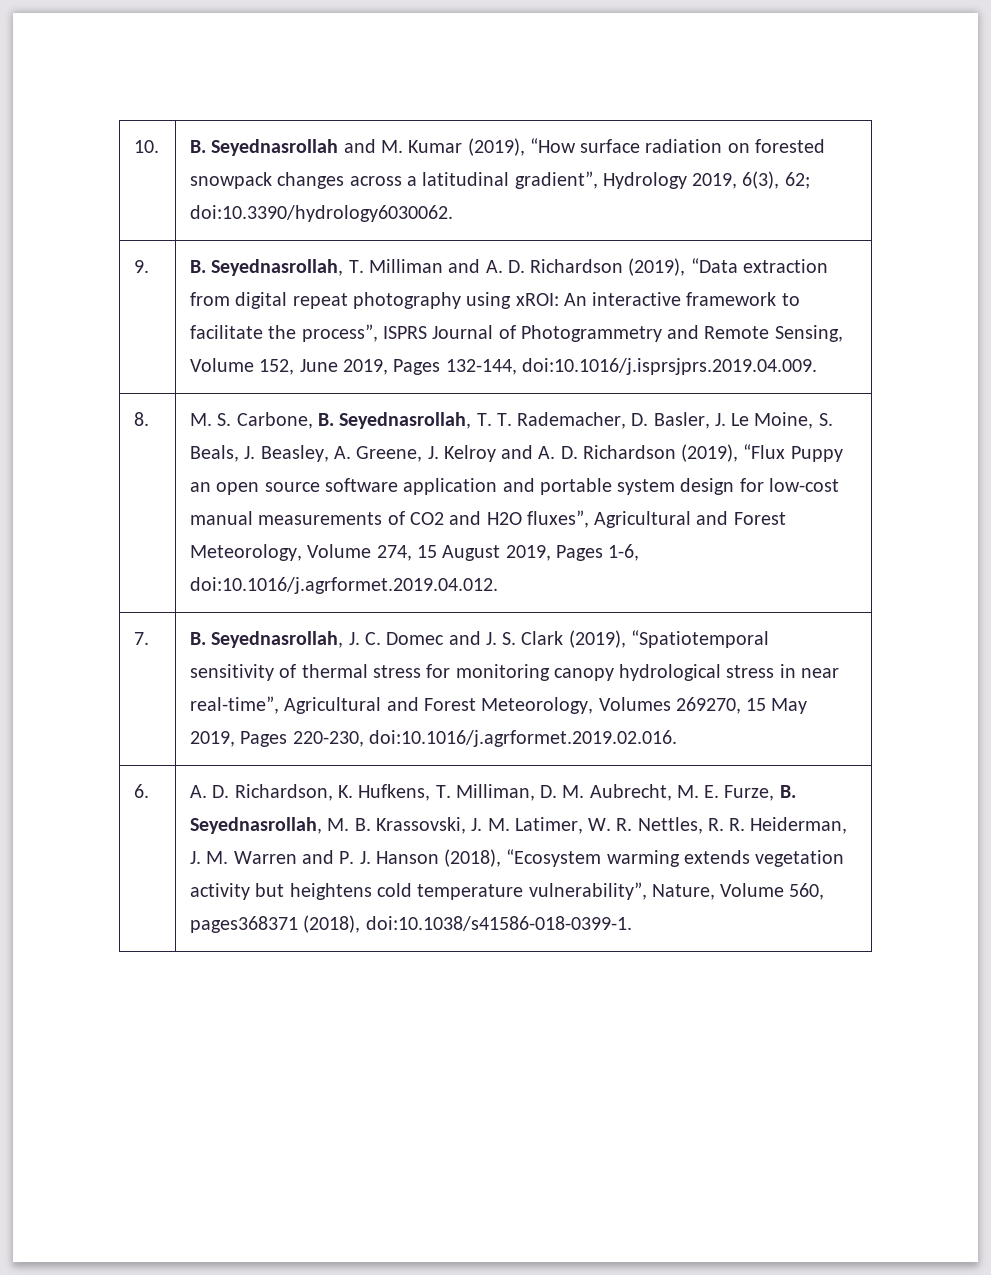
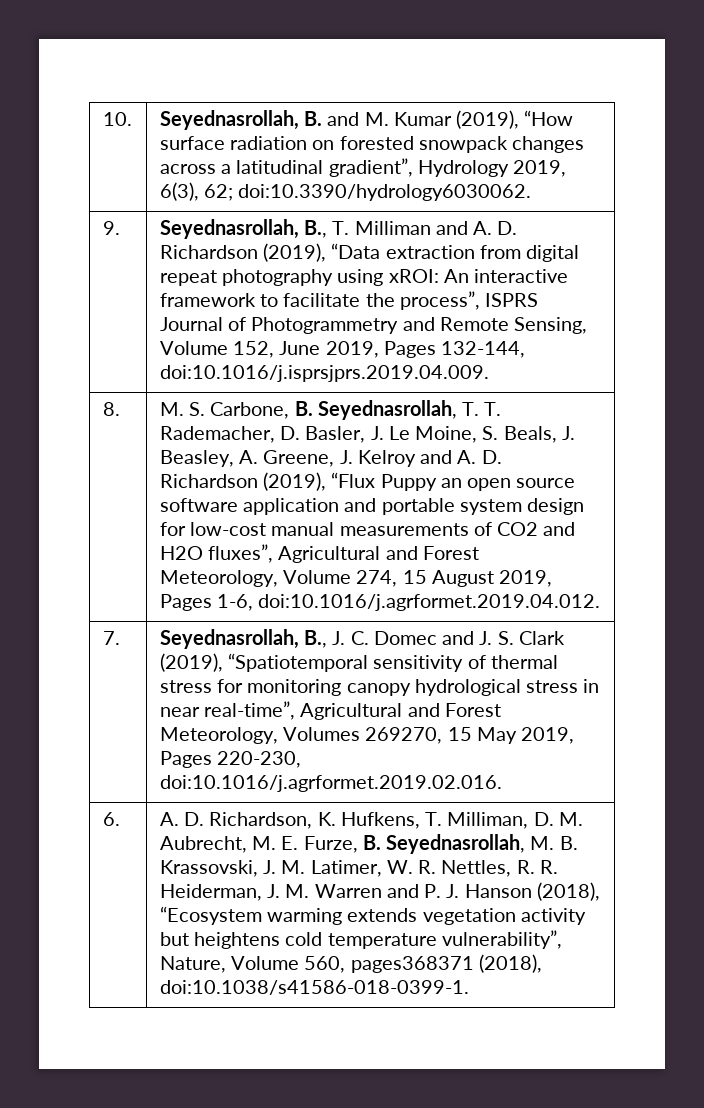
- 10. | B. Seyednasrollah and M. Kumar (2019), “How surface radiation on forested snowpack changes across a latitudinal gradient”, Hydrology 2019, 6(3), 62; doi:10.3390/hydrology6030062.
+ 10. | Seyednasrollah, B. and M. Kumar (2019), “How surface radiation on forested snowpack changes across a latitudinal gradient”, Hydrology 2019, 6(3), 62; doi:10.3390/hydrology6030062.
- 9. | B. Seyednasrollah, T. Milliman and A. D. Richardson (2019), “Data extraction from digital repeat photography using xROI: An interactive framework to facilitate the process”, ISPRS Journal of Photogrammetry and Remote Sensing, Volume 152, June 2019, Pages 132-144, doi:10.1016/j.isprsjprs.2019.04.009.
+ 9. | Seyednasrollah, B., T. Milliman and A. D. Richardson (2019), “Data extraction from digital repeat photography using xROI: An interactive framework to facilitate the process”, ISPRS Journal of Photogrammetry and Remote Sensing, Volume 152, June 2019, Pages 132-144, doi:10.1016/j.isprsjprs.2019.04.009.
- 7. | B. Seyednasrollah, J. C. Domec and J. S. Clark (2019), “Spatiotemporal sensitivity of thermal stress for monitoring canopy hydrological stress in near real-time”, Agricultural and Forest Meteorology, Volumes 269270, 15 May 2019, Pages 220-230, doi:10.1016/j.agrformet.2019.02.016.
+ 7. | Seyednasrollah, B., J. C. Domec and J. S. Clark (2019), “Spatiotemporal sensitivity of thermal stress for monitoring canopy hydrological stress in near real-time”, Agricultural and Forest Meteorology, Volumes 269270, 15 May 2019, Pages 220-230, doi:10.1016/j.agrformet.2019.02.016.

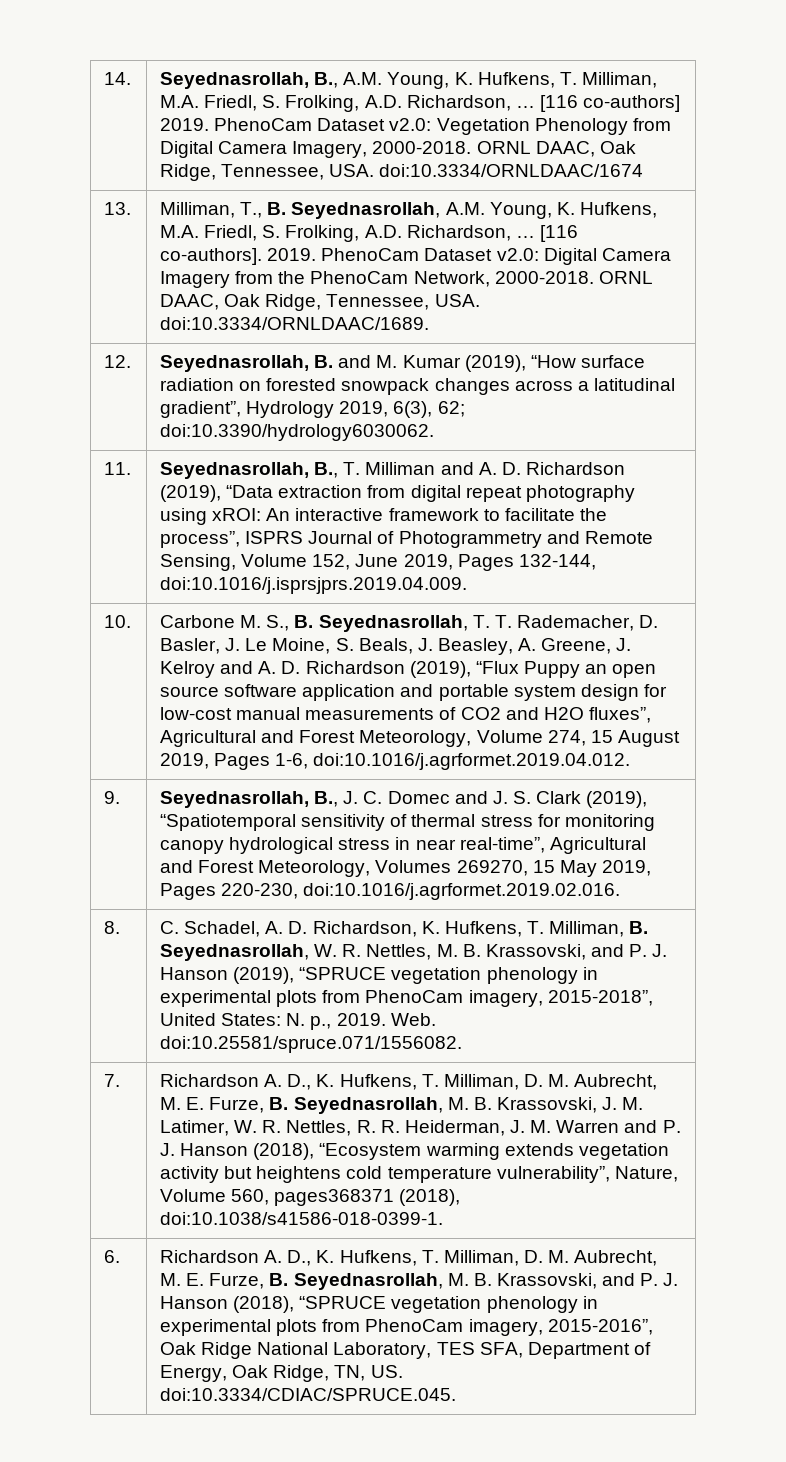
- 10. | Seyednasrollah, B. and M. Kumar (2019), “How surface radiation on forested snowpack changes across a latitudinal gradient”, Hydrology 2019, 6(3), 62; doi:10.3390/hydrology6030062.
+ 14. | Seyednasrollah, B., A.M. Young, K. Hufkens, T. Milliman, M.A. Friedl, S. Frolking, A.D. Richardson, … [116 co-authors] 2019. PhenoCam Dataset v2.0: Vegetation Phenology from Digital Camera Imagery, 2000-2018. ORNL DAAC, Oak Ridge, Tennessee, USA. doi:10.3334/ORNLDAAC/1674
+ 13. | Milliman, T., B. Seyednasrollah, A.M. Young, K. Hufkens, M.A. Friedl, S. Frolking, A.D. Richardson, … [116 co-authors]. 2019. PhenoCam Dataset v2.0: Digital Camera Imagery from the PhenoCam Network, 2000-2018. ORNL DAAC, Oak Ridge, Tennessee, USA. doi:10.3334/ORNLDAAC/1689.
+ 12. | Seyednasrollah, B. and M. Kumar (2019), “How surface radiation on forested snowpack changes across a latitudinal gradient”, Hydrology 2019, 6(3), 62; doi:10.3390/hydrology6030062.
- 9. | Seyednasrollah, B., T. Milliman and A. D. Richardson (2019), “Data extraction from digital repeat photography using xROI: An interactive framework to facilitate the process”, ISPRS Journal of Photogrammetry and Remote Sensing, Volume 152, June 2019, Pages 132-144, doi:10.1016/j.isprsjprs.2019.04.009.
+ 11. | Seyednasrollah, B., T. Milliman and A. D. Richardson (2019), “Data extraction from digital repeat photography using xROI: An interactive framework to facilitate the process”, ISPRS Journal of Photogrammetry and Remote Sensing, Volume 152, June 2019, Pages 132-144, doi:10.1016/j.isprsjprs.2019.04.009.
- 8. | M. S. Carbone, B. Seyednasrollah, T. T. Rademacher, D. Basler, J. Le Moine, S. Beals, J. Beasley, A. Greene, J. Kelroy and A. D. Richardson (2019), “Flux Puppy an open source software application and portable system design for low-cost manual measurements of CO2 and H2O fluxes”, Agricultural and Forest Meteorology, Volume 274, 15 August 2019, Pages 1-6, doi:10.1016/j.agrformet.2019.04.012.
+ 10. | Carbone M. S., B. Seyednasrollah, T. T. Rademacher, D. Basler, J. Le Moine, S. Beals, J. Beasley, A. Greene, J. Kelroy and A. D. Richardson (2019), “Flux Puppy an open source software application and portable system design for low-cost manual measurements of CO2 and H2O fluxes”, Agricultural and Forest Meteorology, Volume 274, 15 August 2019, Pages 1-6, doi:10.1016/j.agrformet.2019.04.012.
- 7. | Seyednasrollah, B., J. C. Domec and J. S. Clark (2019), “Spatiotemporal sensitivity of thermal stress for monitoring canopy hydrological stress in near real-time”, Agricultural and Forest Meteorology, Volumes 269270, 15 May 2019, Pages 220-230, doi:10.1016/j.agrformet.2019.02.016.
+ 9. | Seyednasrollah, B., J. C. Domec and J. S. Clark (2019), “Spatiotemporal sensitivity of thermal stress for monitoring canopy hydrological stress in near real-time”, Agricultural and Forest Meteorology, Volumes 269270, 15 May 2019, Pages 220-230, doi:10.1016/j.agrformet.2019.02.016.
- 6. | A. D. Richardson, K. Hufkens, T. Milliman, D. M. Aubrecht, M. E. Furze, B. Seyednasrollah, M. B. Krassovski, J. M. Latimer, W. R. Nettles, R. R. Heiderman, J. M. Warren and P. J. Hanson (2018), “Ecosystem warming extends vegetation activity but heightens cold temperature vulnerability”, Nature, Volume 560, pages368371 (2018), doi:10.1038/s41586-018-0399-1.
+ 8. | C. Schadel, A. D. Richardson, K. Hufkens, T. Milliman, B. Seyednasrollah, W. R. Nettles, M. B. Krassovski, and P. J. Hanson (2019), “SPRUCE vegetation phenology in experimental plots from PhenoCam imagery, 2015-2018”, United States: N. p., 2019. Web. doi:10.25581/spruce.071/1556082.
+ 7. | Richardson A. D., K. Hufkens, T. Milliman, D. M. Aubrecht, M. E. Furze, B. Seyednasrollah, M. B. Krassovski, J. M. Latimer, W. R. Nettles, R. R. Heiderman, J. M. Warren and P. J. Hanson (2018), “Ecosystem warming extends vegetation activity but heightens cold temperature vulnerability”, Nature, Volume 560, pages368371 (2018), doi:10.1038/s41586-018-0399-1.
+ 6. | Richardson A. D., K. Hufkens, T. Milliman, D. M. Aubrecht, M. E. Furze, B. Seyednasrollah, M. B. Krassovski, and P. J. Hanson (2018), “SPRUCE vegetation phenology in experimental plots from PhenoCam imagery, 2015-2016”, Oak Ridge National Laboratory, TES SFA, Department of Energy, Oak Ridge, TN, US. doi:10.3334/CDIAC/SPRUCE.045.

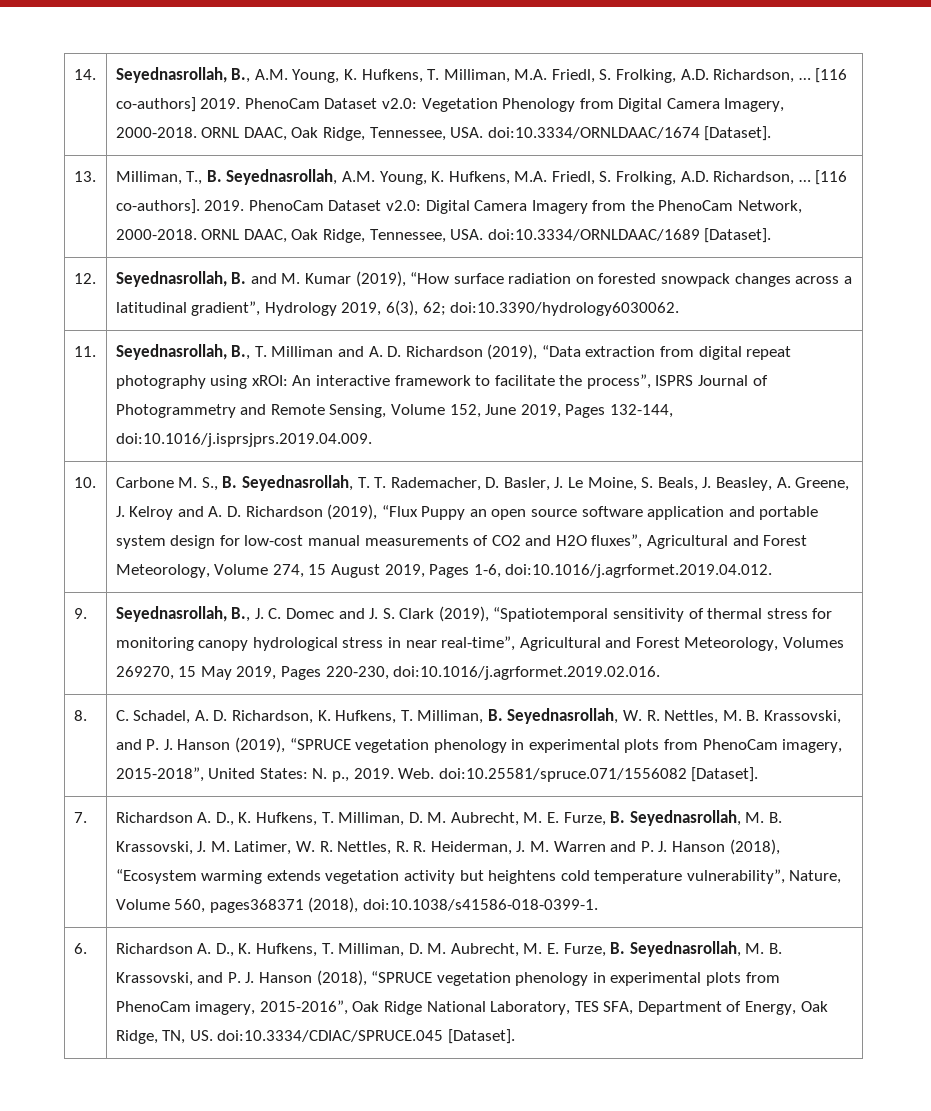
- 14. | Seyednasrollah, B., A.M. Young, K. Hufkens, T. Milliman, M.A. Friedl, S. Frolking, A.D. Richardson, … [116 co-authors] 2019. PhenoCam Dataset v2.0: Vegetation Phenology from Digital Camera Imagery, 2000-2018. ORNL DAAC, Oak Ridge, Tennessee, USA. doi:10.3334/ORNLDAAC/1674
+ 14. | Seyednasrollah, B., A.M. Young, K. Hufkens, T. Milliman, M.A. Friedl, S. Frolking, A.D. Richardson, … [116 co-authors] 2019. PhenoCam Dataset v2.0: Vegetation Phenology from Digital Camera Imagery, 2000-2018. ORNL DAAC, Oak Ridge, Tennessee, USA. doi:10.3334/ORNLDAAC/1674 [Dataset].
- 13. | Milliman, T., B. Seyednasrollah, A.M. Young, K. Hufkens, M.A. Friedl, S. Frolking, A.D. Richardson, … [116 co-authors]. 2019. PhenoCam Dataset v2.0: Digital Camera Imagery from the PhenoCam Network, 2000-2018. ORNL DAAC, Oak Ridge, Tennessee, USA. doi:10.3334/ORNLDAAC/1689.
+ 13. | Milliman, T., B. Seyednasrollah, A.M. Young, K. Hufkens, M.A. Friedl, S. Frolking, A.D. Richardson, … [116 co-authors]. 2019. PhenoCam Dataset v2.0: Digital Camera Imagery from the PhenoCam Network, 2000-2018. ORNL DAAC, Oak Ridge, Tennessee, USA. doi:10.3334/ORNLDAAC/1689 [Dataset].
- Web. doi:10.25581/spruce.071/1556082.
+ Web. doi:10.25581/spruce.071/1556082 [Dataset].
- Richardson A. D., K. Hufkens, T. Milliman, D. M. Aubrecht, M. E. Furze, B. Seyednasrollah, M. B. Krassovski, and P. J. Hanson (2018), “SPRUCE vegetation phenology in experimental plots from PhenoCam imagery, 2015-2016”, Oak Ridge National Laboratory, TES SFA, Department of Energy, Oak Ridge, TN, US. doi:10.3334/CDIAC/SPRUCE.045.
+ Richardson A. D., K. Hufkens, T. Milliman, D. M. Aubrecht, M. E. Furze, B. Seyednasrollah, M. B. Krassovski, and P. J. Hanson (2018), “SPRUCE vegetation phenology in experimental plots from PhenoCam imagery, 2015-2016”, Oak Ridge National Laboratory, TES SFA, Department of Energy, Oak Ridge, TN, US. doi:10.3334/CDIAC/SPRUCE.045 [Dataset].

